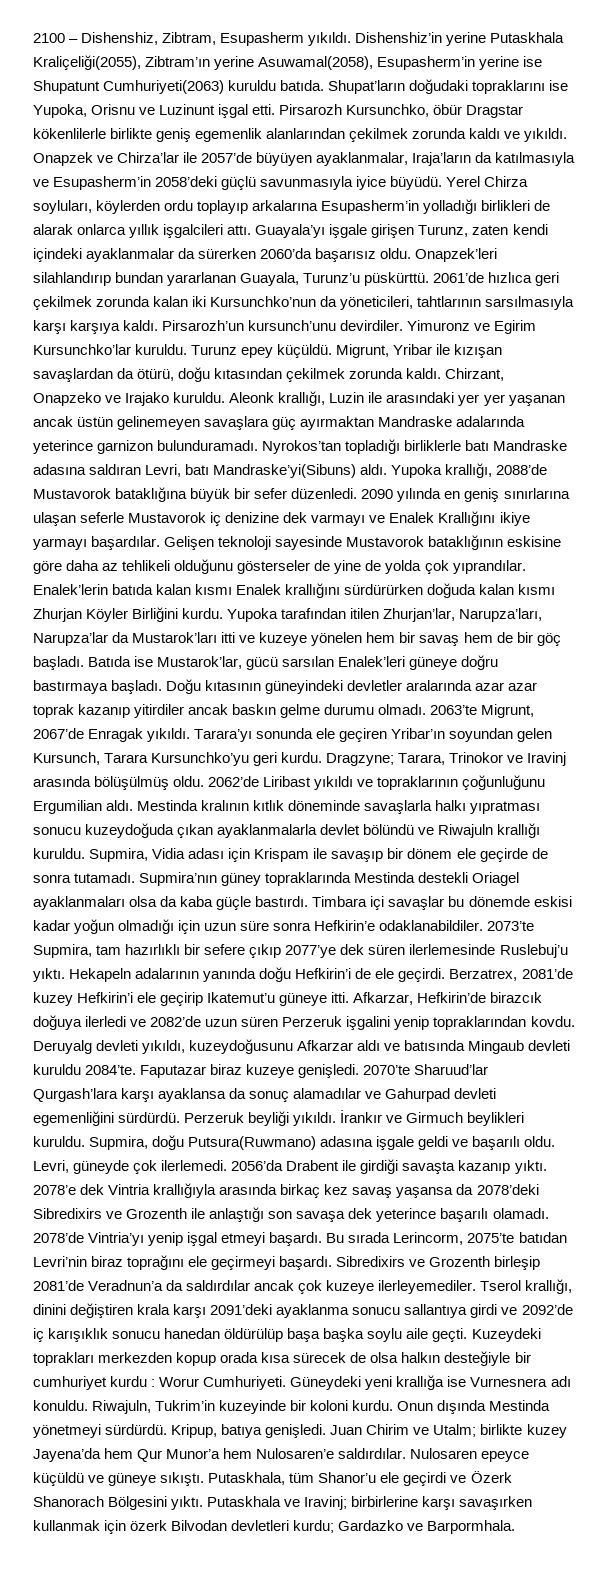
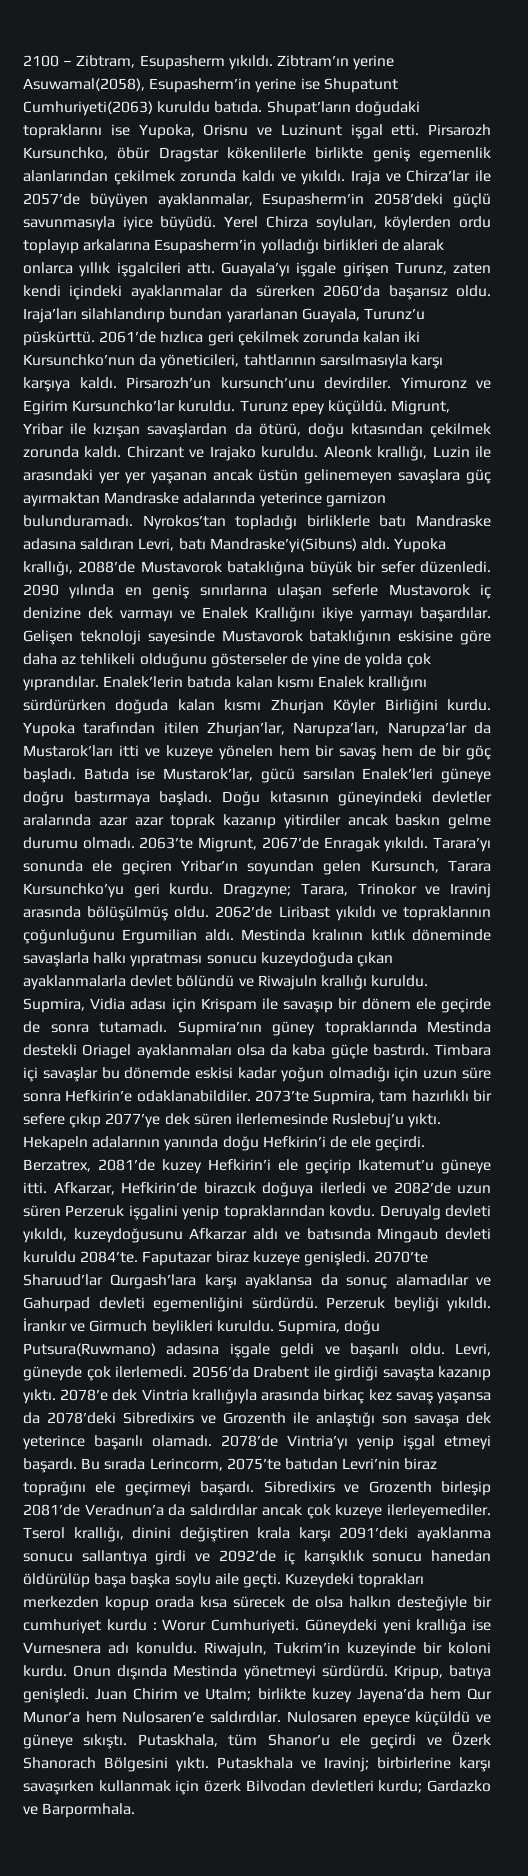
- 2100 – Dishenshiz, Zibtram, Esupasherm yıkıldı.
+ 2100 – Zibtram, Esupasherm yıkıldı.
- Dishenshiz’in yerine Putaskhala Kraliçeliği(2055), Zibtram’ın yerine Asuwamal(2058), Esupasherm’in yerine ise Shupatunt Cumhuriyeti(2063) kuruldu batıda.
+ Zibtram’ın yerine Asuwamal(2058), Esupasherm’in yerine ise Shupatunt Cumhuriyeti(2063) kuruldu batıda.
- Onapzek ve Chirza’lar ile 2057’de büyüyen ayaklanmalar, Iraja’ların da katılmasıyla ve Esupasherm’in 2058’deki güçlü savunmasıyla iyice büyüdü.
+ Iraja ve Chirza’lar ile 2057’de büyüyen ayaklanmalar, Esupasherm’in 2058’deki güçlü savunmasıyla iyice büyüdü.
- Onapzek’leri silahlandırıp bundan yararlanan Guayala, Turunz’u püskürttü.
+ Iraja’ları silahlandırıp bundan yararlanan Guayala, Turunz’u püskürttü.
- Chirzant, Onapzeko ve Irajako kuruldu.
+ Chirzant ve Irajako kuruldu.

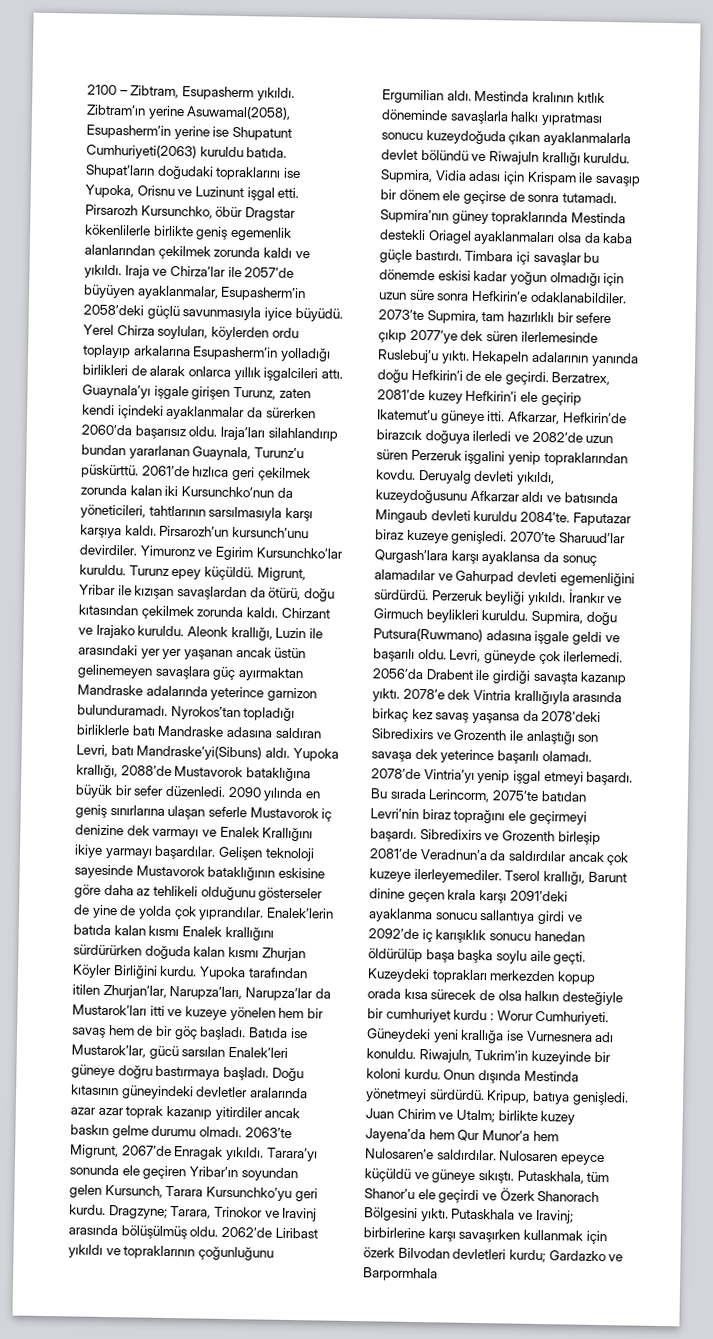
- Guayala’yı işgale girişen Turunz, zaten kendi içindeki ayaklanmalar da sürerken 2060’da başarısız oldu.
+ Guaynala’yı işgale girişen Turunz, zaten kendi içindeki ayaklanmalar da sürerken 2060’da başarısız oldu.
- Iraja’ları silahlandırıp bundan yararlanan Guayala, Turunz’u püskürttü.
+ Iraja’ları silahlandırıp bundan yararlanan Guaynala, Turunz’u püskürttü.
- Supmira, Vidia adası için Krispam ile savaşıp bir dönem ele geçirde de sonra tutamadı.
+ Supmira, Vidia adası için Krispam ile savaşıp bir dönem ele geçirse de sonra tutamadı.
- Tserol krallığı, dinini değiştiren krala karşı 2091’deki ayaklanma sonucu sallantıya girdi ve 2092’de iç karışıklık sonucu hanedan öldürülüp başa başka soylu aile geçti.
+ Tserol krallığı, Barunt dinine geçen krala karşı 2091’deki ayaklanma sonucu sallantıya girdi ve 2092’de iç karışıklık sonucu hanedan öldürülüp başa başka soylu aile geçti.
- Putaskhala ve Iravinj; birbirlerine karşı savaşırken kullanmak için özerk Bilvodan devletleri kurdu; Gardazko ve Barpormhala.
+ Putaskhala ve Iravinj; birbirlerine karşı savaşırken kullanmak için özerk Bilvodan devletleri kurdu; Gardazko ve Barpormhala

